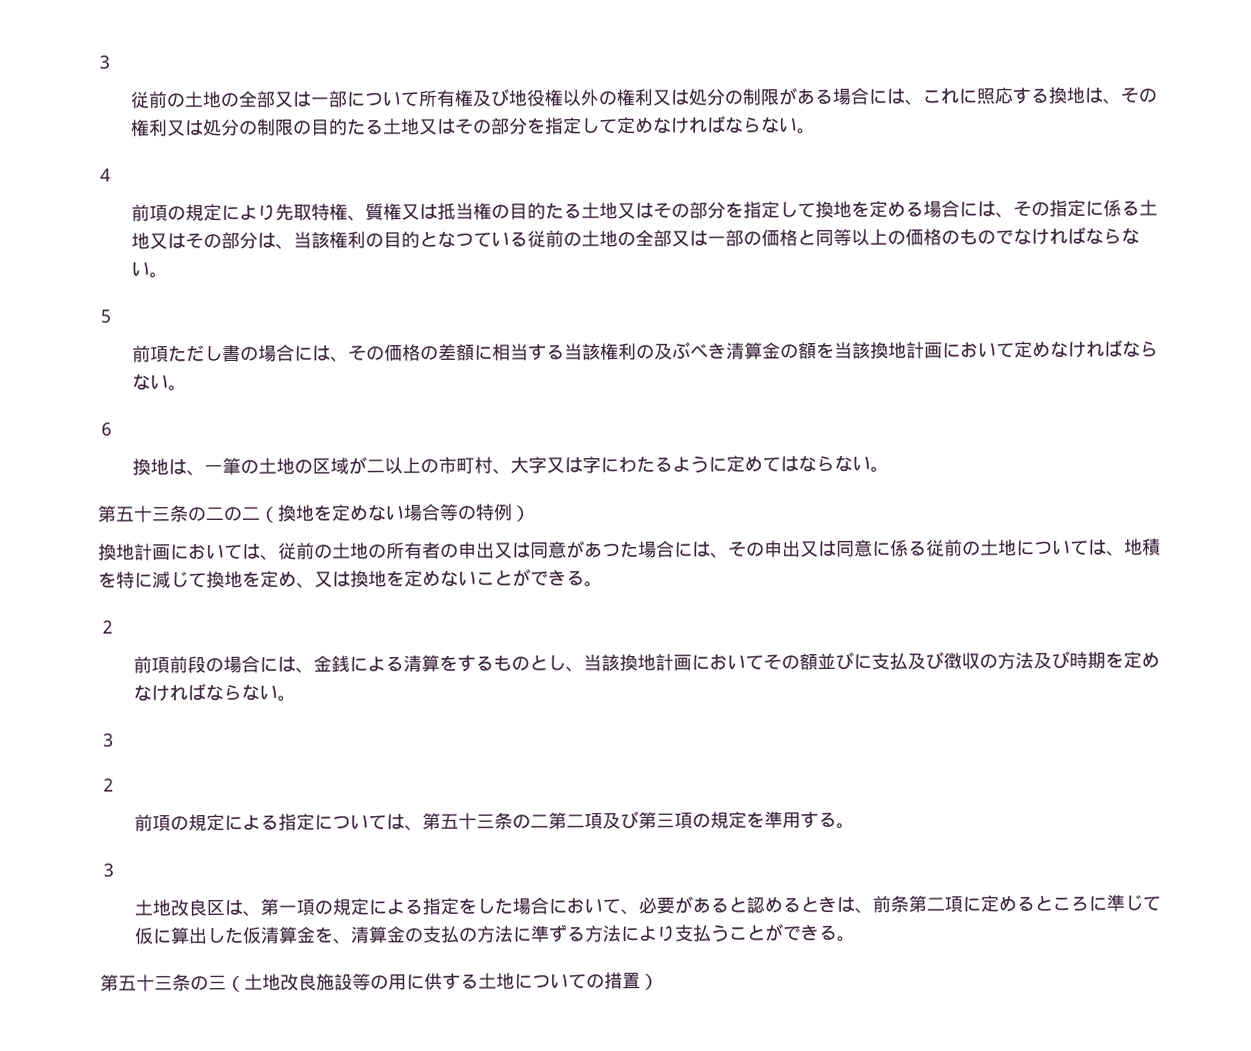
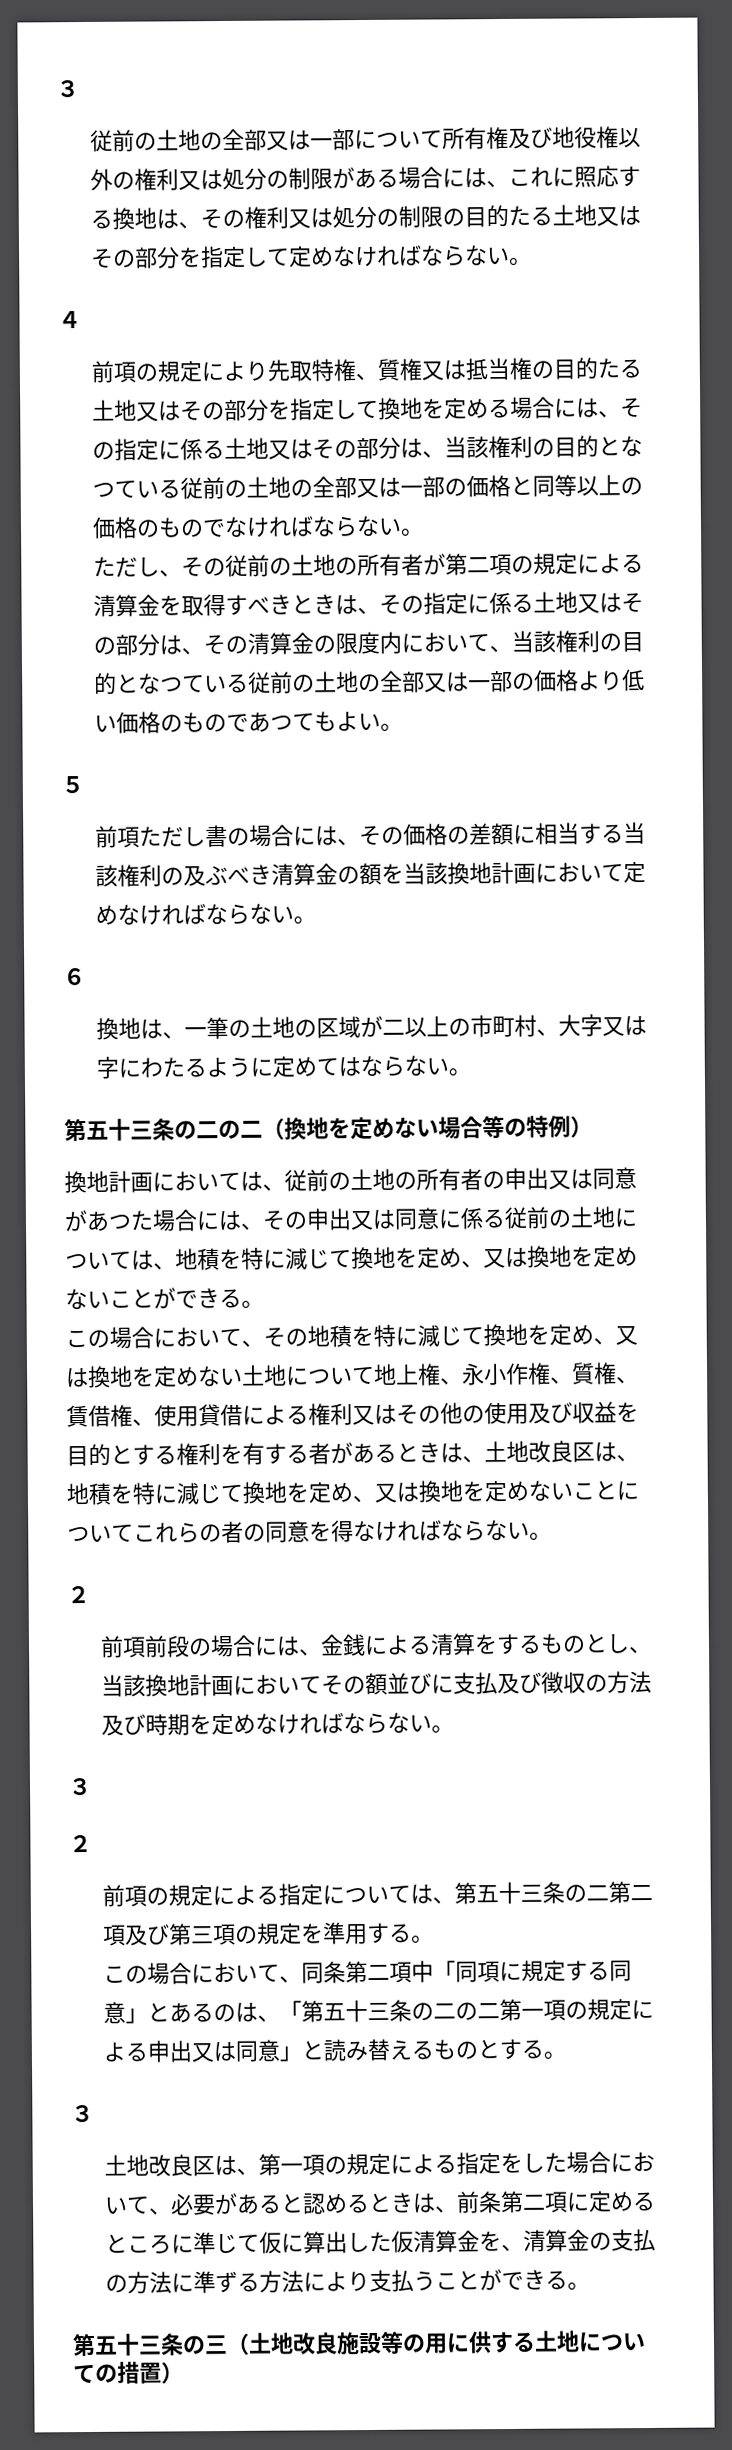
+ ただし、その従前の土地の所有者が第二項の規定による清算金を取得すべきときは、その指定に係る土地又はその部分は、その清算金の限度内において、当該権利の目的となつている従前の土地の全部又は一部の価格より低い価格のものであつてもよい。
+ この場合において、その地積を特に減じて換地を定め、又は換地を定めない土地について地上権、永小作権、質権、賃借権、使用貸借による権利又はその他の使用及び収益を目的とする権利を有する者があるときは、土地改良区は、地積を特に減じて換地を定め、又は換地を定めないことについてこれらの者の同意を得なければならない。
+ この場合において、同条第二項中「同項に規定する同意」とあるのは、「第五十三条の二の二第一項の規定による申出又は同意」と読み替えるものとする。

